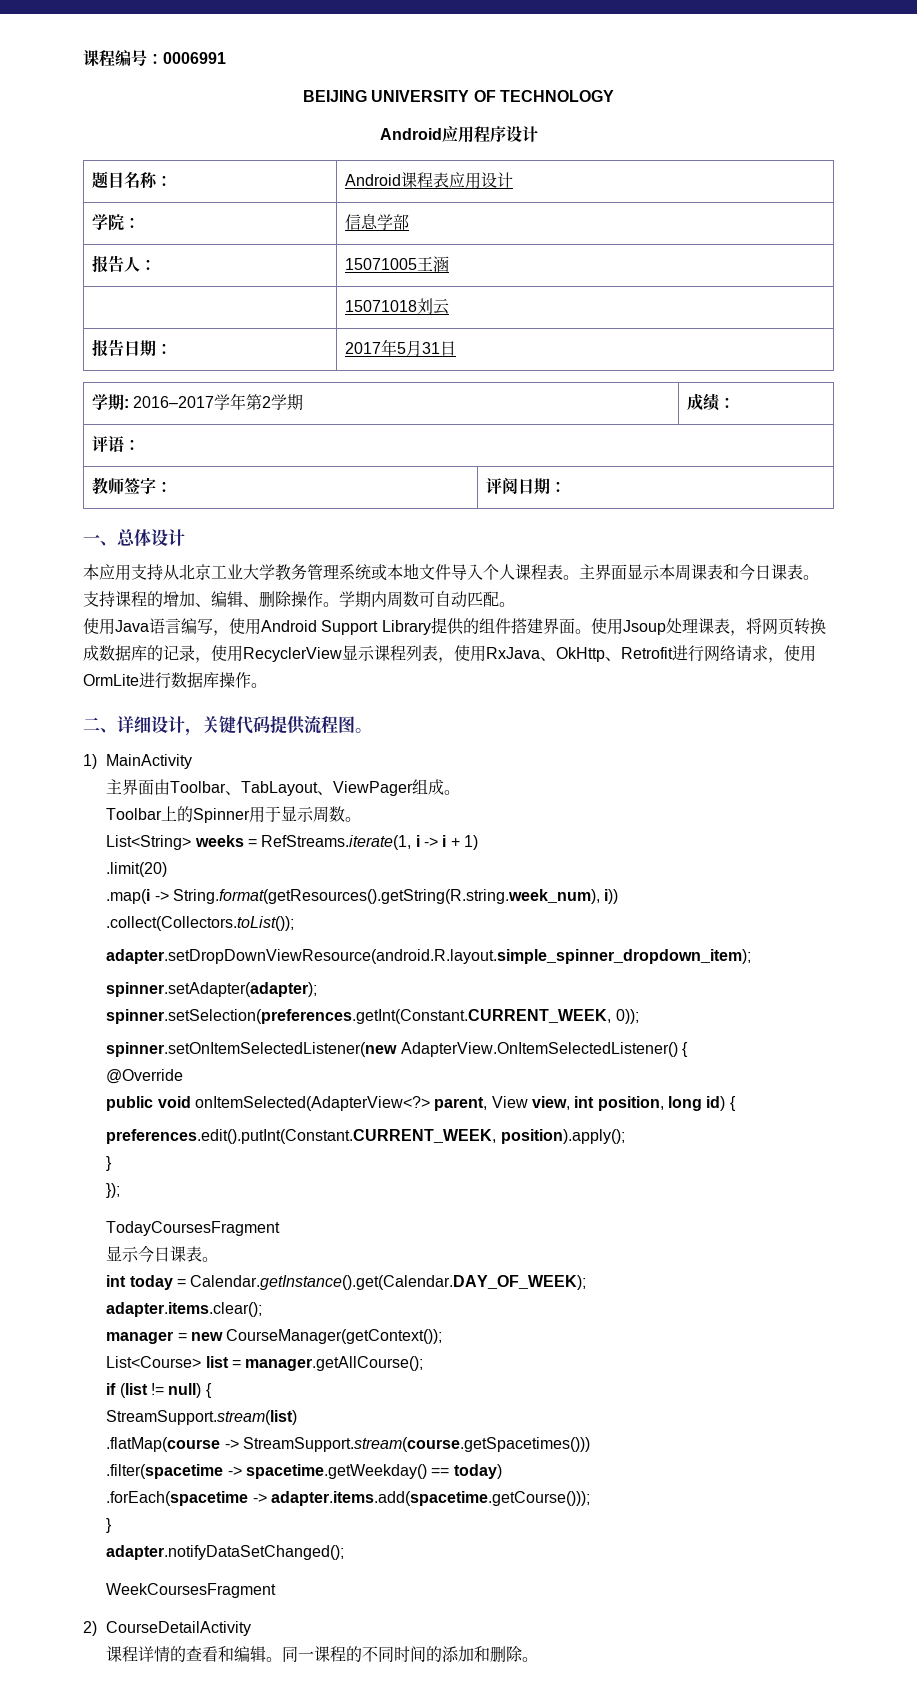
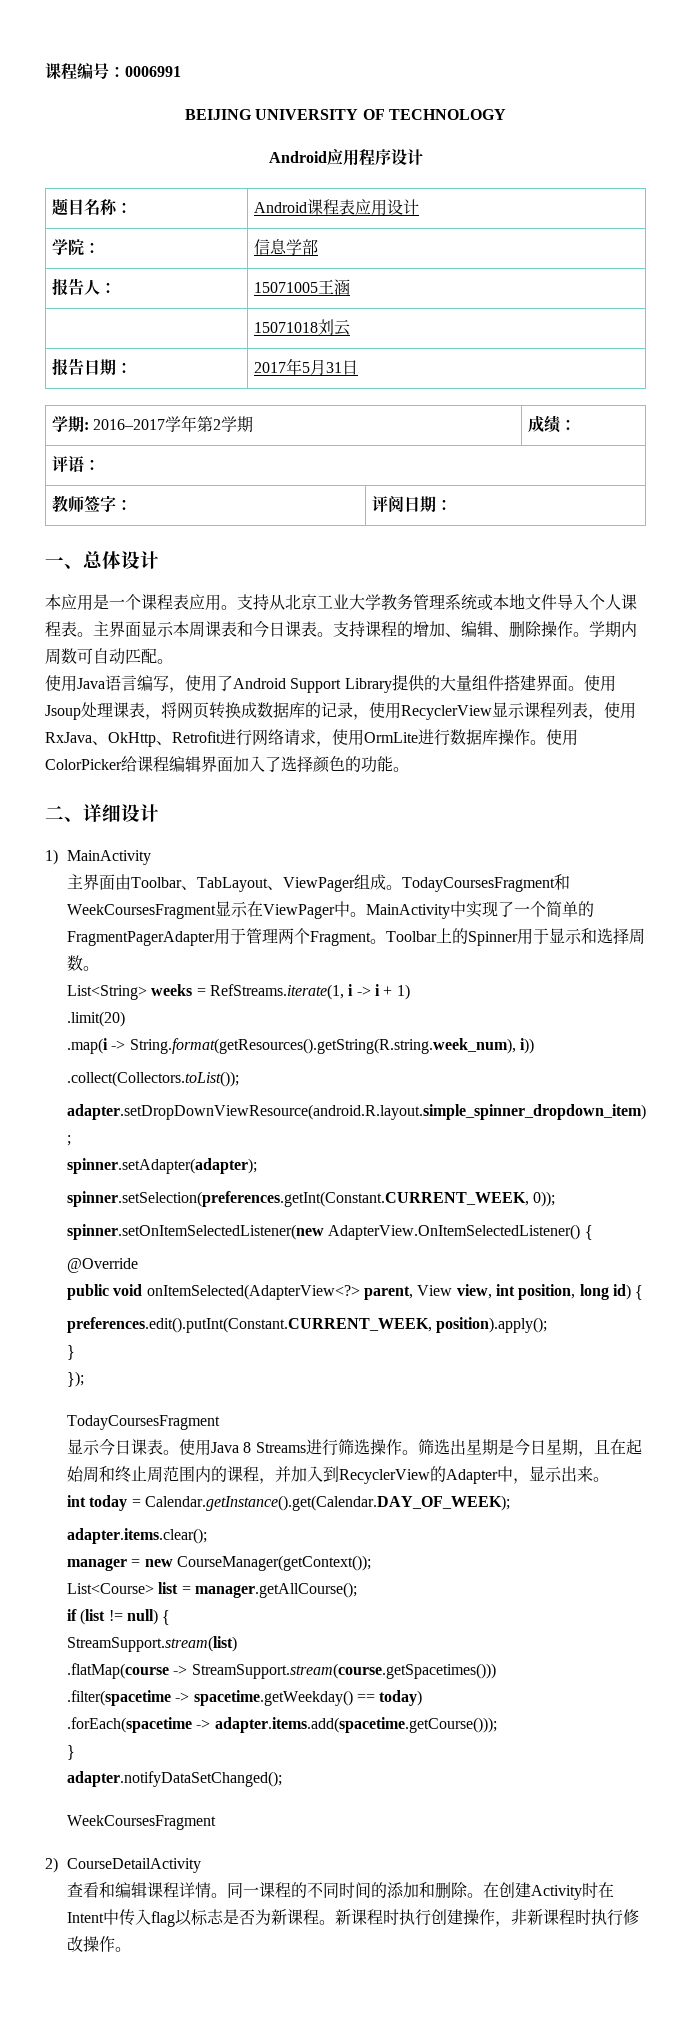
- 本应用支持从北京工业大学教务管理系统或本地文件导入个人课程表。
+ 本应用是一个课程表应用。支持从北京工业大学教务管理系统或本地文件导入个人课程表。
- 使用Java语言编写，使用Android Support Library提供的组件搭建界面。
+ 使用Java语言编写，使用了Android Support Library提供的大量组件搭建界面。
- 使用Jsoup处理课表，将网页转换成数据库的记录，使用RecyclerView显示课程列表，使用RxJava、OkHttp、Retrofit进行网络请求，使用OrmLite进行数据库操作。
- 二、详细设计，关键代码提供流程图。
+ 使用Jsoup处理课表，将网页转换成数据库的记录，使用RecyclerView显示课程列表，使用RxJava、OkHttp、Retrofit进行网络请求，使用OrmLite进行数据库操作。使用ColorPicker给课程编辑界面加入了选择颜色的功能。
+ 二、详细设计
- 主界面由Toolbar、TabLayout、ViewPager组成。
- Toolbar上的Spinner用于显示周数。
+ 主界面由Toolbar、TabLayout、ViewPager组成。TodayCoursesFragment和WeekCoursesFragment显示在ViewPager中。MainActivity中实现了一个简单的FragmentPagerAdapter用于管理两个Fragment。Toolbar上的Spinner用于显示和选择周数。
+ 使用Java 8 Streams进行筛选操作。筛选出星期是今日星期，且在起始周和终止周范围内的课程，并加入到RecyclerView的Adapter中，显示出来。
- 课程详情的查看和编辑。
+ 查看和编辑课程详情。
+ 在创建Activity时在Intent中传入flag以标志是否为新课程。新课程时执行创建操作，非新课程时执行修改操作。

